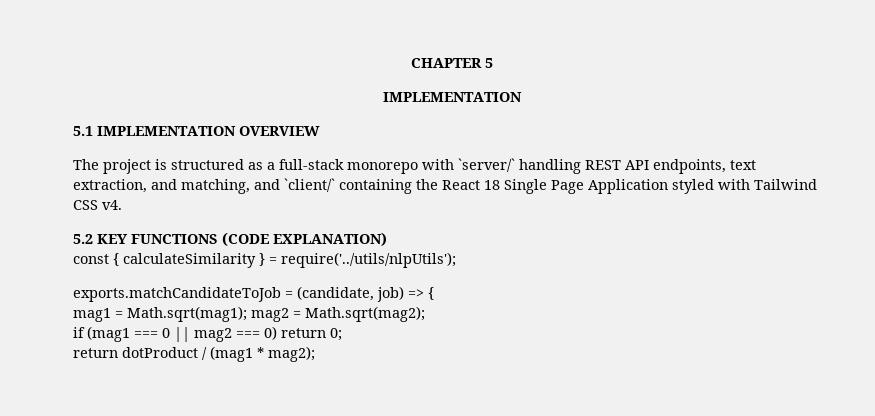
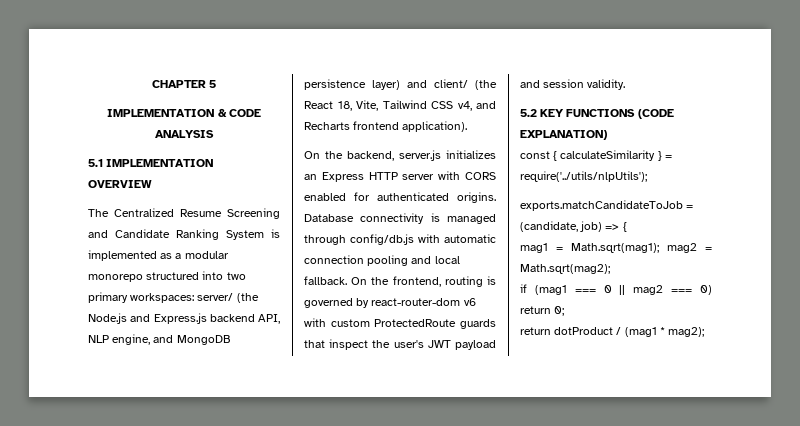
  CHAPTER 5
- IMPLEMENTATION
+ IMPLEMENTATION & CODE ANALYSIS
- The project is structured as a full-stack monorepo with `server/` handling REST API endpoints, text extraction, and matching, and `client/` containing the React 18 Single Page Application styled with Tailwind CSS v4.
+ The Centralized Resume Screening and Candidate Ranking System is implemented as a modular monorepo structured into two primary workspaces: server/ (the Node.js and Express.js backend API, NLP engine, and MongoDB persistence layer) and client/ (the React 18, Vite, Tailwind CSS v4, and Recharts frontend application).
+ On the backend, server.js initializes an Express HTTP server with CORS enabled for authenticated origins. Database connectivity is managed through config/db.js with automatic connection pooling and local fallback. On the frontend, routing is governed by react-router-dom v6 with custom ProtectedRoute guards that inspect the user's JWT payload and session validity.

